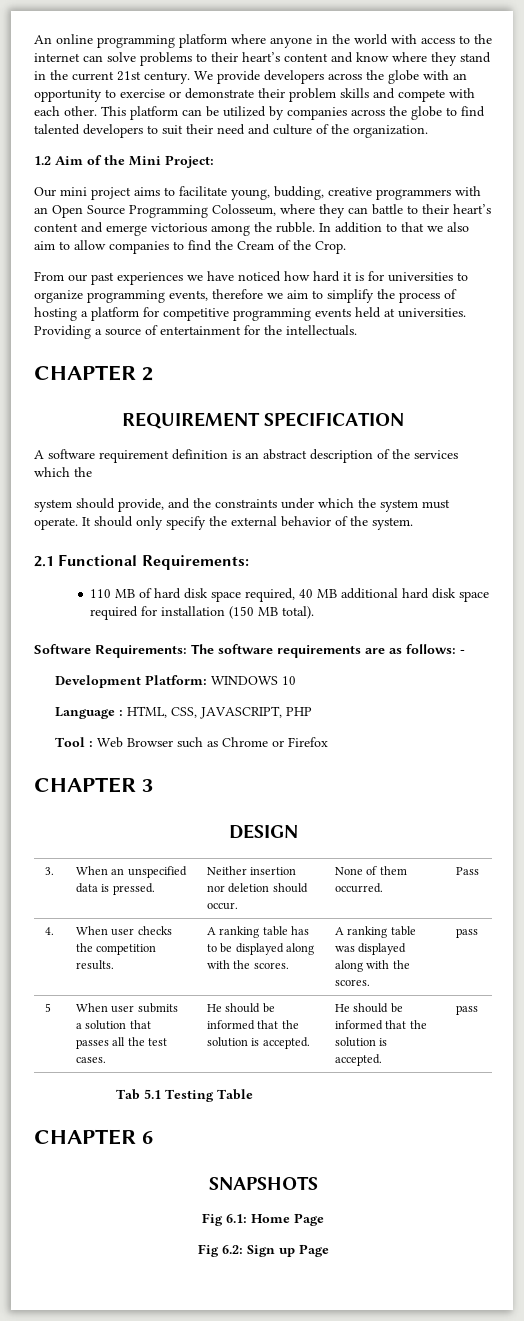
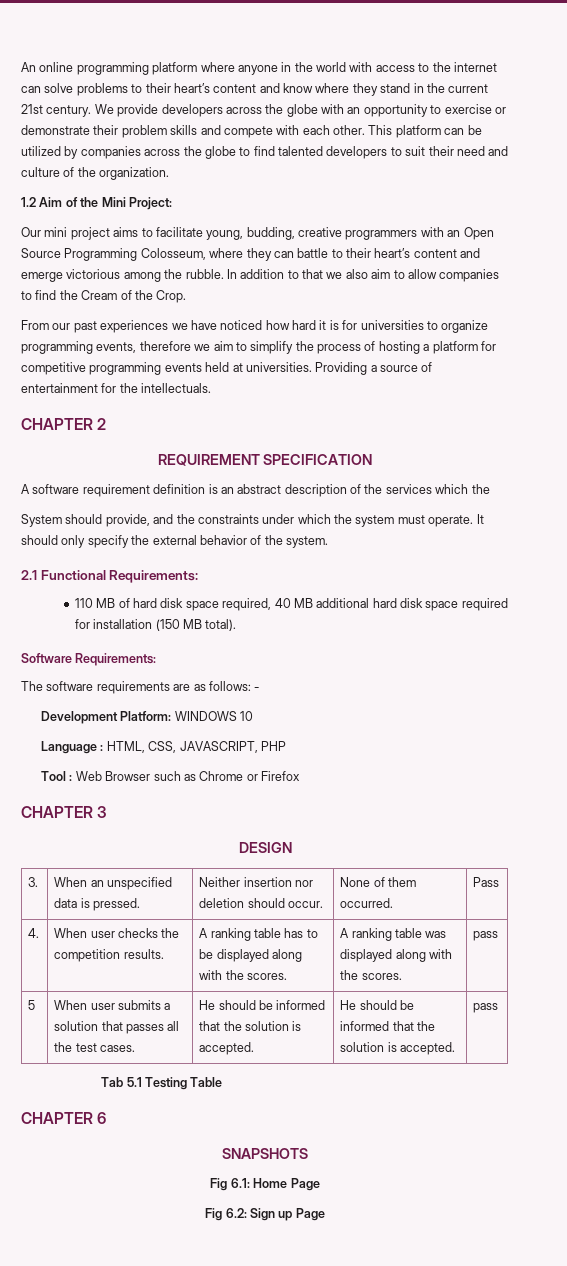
- system should provide, and the constraints under which the system must operate.
+ System should provide, and the constraints under which the system must operate.
- Software Requirements: The software requirements are as follows: -
+ Software Requirements:
+ The software requirements are as follows: -

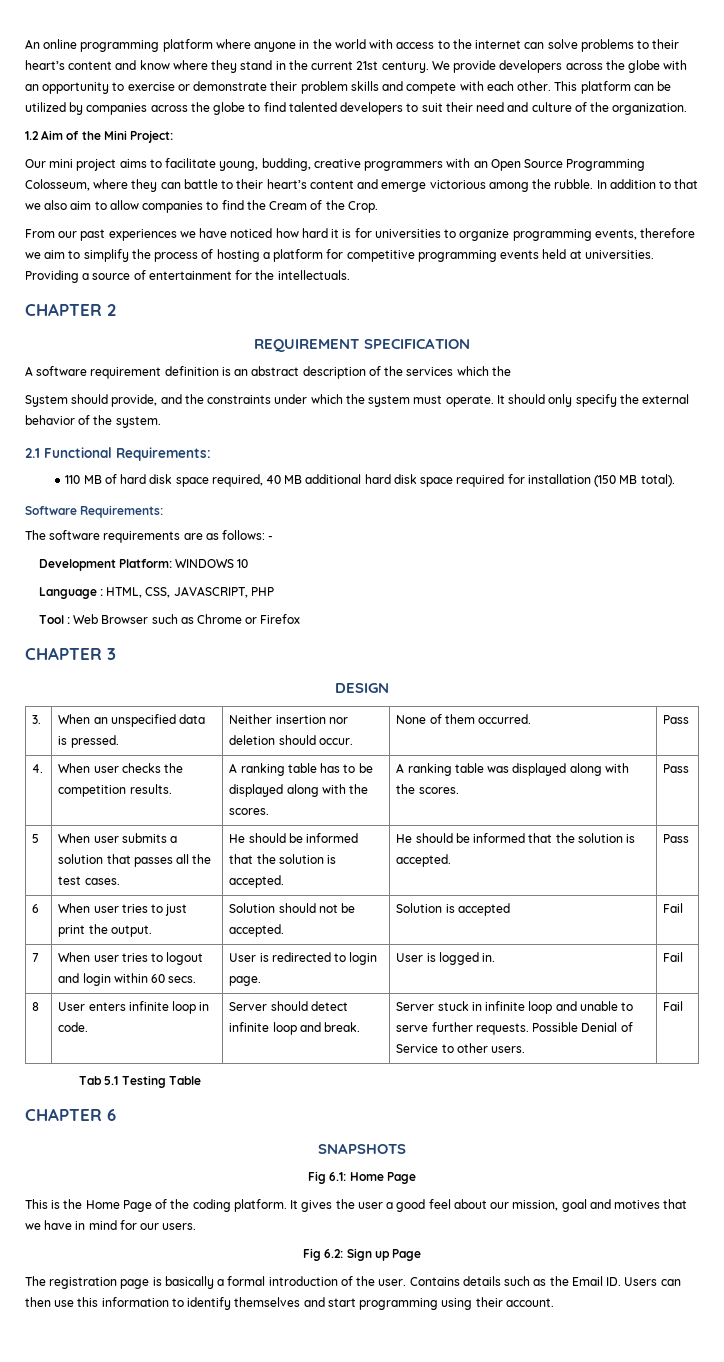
- 4. | When user checks the competition results. | A ranking table has to be displayed along with the scores. | A ranking table was displayed along with the scores. | pass
+ 4. | When user checks the competition results. | A ranking table has to be displayed along with the scores. | A ranking table was displayed along with the scores. | Pass
- 5 | When user submits a solution that passes all the test cases. | He should be informed that the solution is accepted. | He should be informed that the solution is accepted. | pass
+ 5 | When user submits a solution that passes all the test cases. | He should be informed that the solution is accepted. | He should be informed that the solution is accepted. | Pass
+ 6 | When user tries to just print the output. | Solution should not be accepted. | Solution is accepted | Fail
+ 7 | When user tries to logout and login within 60 secs. | User is redirected to login page. | User is logged in. | Fail
+ 8 | User enters infinite loop in code. | Server should detect infinite loop and break. | Server stuck in infinite loop and unable to serve further requests. Possible Denial of Service to other users. | Fail
+ This is the Home Page of the coding platform. It gives the user a good feel about our mission, goal and motives that we have in mind for our users.
+ The registration page is basically a formal introduction of the user. Contains details such as the Email ID. Users can then use this information to identify themselves and start programming using their account.

